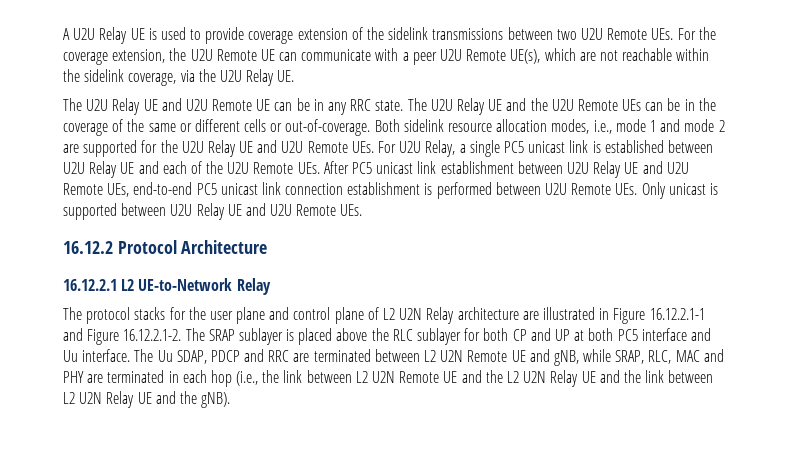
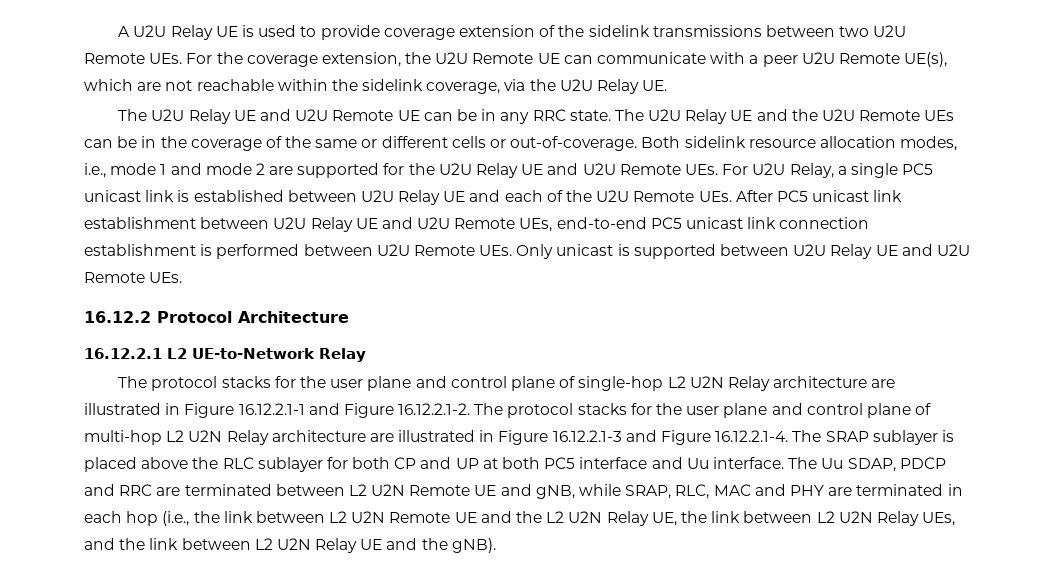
- The protocol stacks for the user plane and control plane of L2 U2N Relay architecture are illustrated in Figure 16.12.2.1-1 and Figure 16.12.2.1-2. The SRAP sublayer is placed above the RLC sublayer for both CP and UP at both PC5 interface and Uu interface.
+ The protocol stacks for the user plane and control plane of single-hop L2 U2N Relay architecture are illustrated in Figure 16.12.2.1-1 and Figure 16.12.2.1-2. The protocol stacks for the user plane and control plane of multi-hop L2 U2N Relay architecture are illustrated in Figure 16.12.2.1-3 and Figure 16.12.2.1-4. The SRAP sublayer is placed above the RLC sublayer for both CP and UP at both PC5 interface and Uu interface.
- The Uu SDAP, PDCP and RRC are terminated between L2 U2N Remote UE and gNB, while SRAP, RLC, MAC and PHY are terminated in each hop (i.e., the link between L2 U2N Remote UE and the L2 U2N Relay UE and the link between L2 U2N Relay UE and the gNB).
+ The Uu SDAP, PDCP and RRC are terminated between L2 U2N Remote UE and gNB, while SRAP, RLC, MAC and PHY are terminated in each hop (i.e., the link between L2 U2N Remote UE and the L2 U2N Relay UE, the link between L2 U2N Relay UEs, and the link between L2 U2N Relay UE and the gNB).

